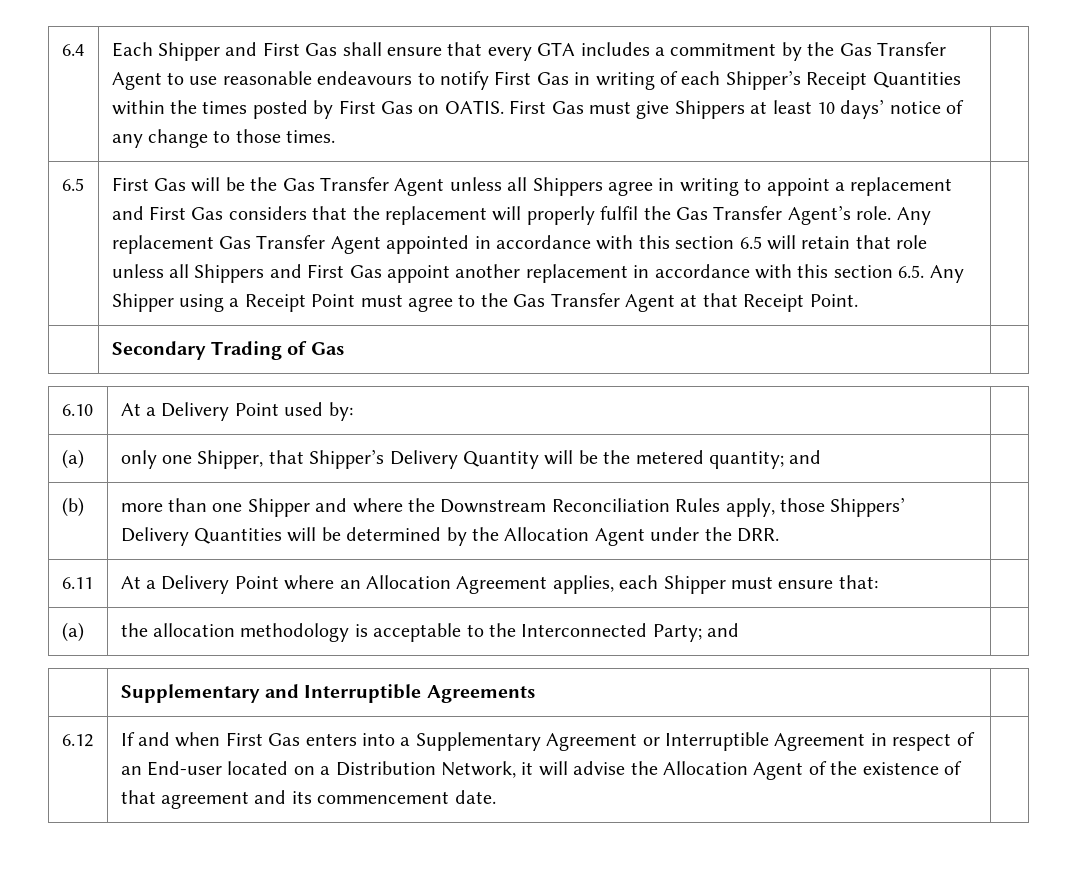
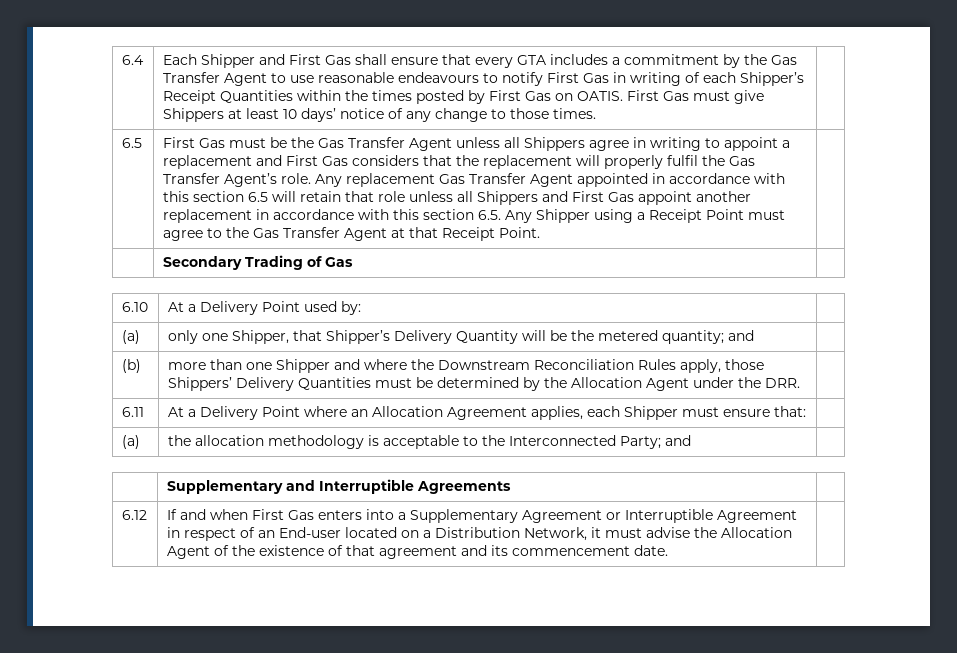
- First Gas will be the Gas Transfer Agent unless all Shippers agree in writing to appoint a replacement and First Gas considers that the replacement will properly fulfil the Gas Transfer Agent’s role.
+ First Gas must be the Gas Transfer Agent unless all Shippers agree in writing to appoint a replacement and First Gas considers that the replacement will properly fulfil the Gas Transfer Agent’s role.
- (b) | more than one Shipper and where the Downstream Reconciliation Rules apply, those Shippers’ Delivery Quantities will be determined by the Allocation Agent under the DRR. |
+ (b) | more than one Shipper and where the Downstream Reconciliation Rules apply, those Shippers’ Delivery Quantities must be determined by the Allocation Agent under the DRR. |
- 6.12 | If and when First Gas enters into a Supplementary Agreement or Interruptible Agreement in respect of an End-user located on a Distribution Network, it will advise the Allocation Agent of the existence of that agreement and its commencement date. |
+ 6.12 | If and when First Gas enters into a Supplementary Agreement or Interruptible Agreement in respect of an End-user located on a Distribution Network, it must advise the Allocation Agent of the existence of that agreement and its commencement date. |

